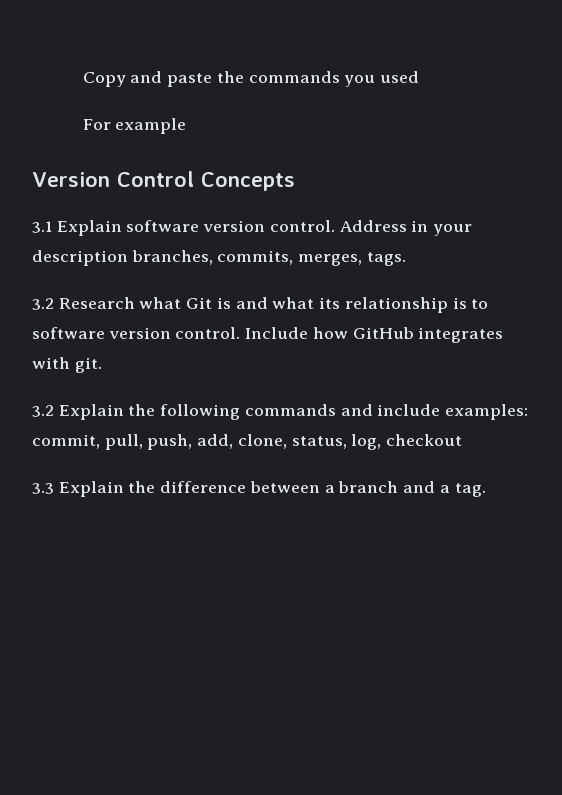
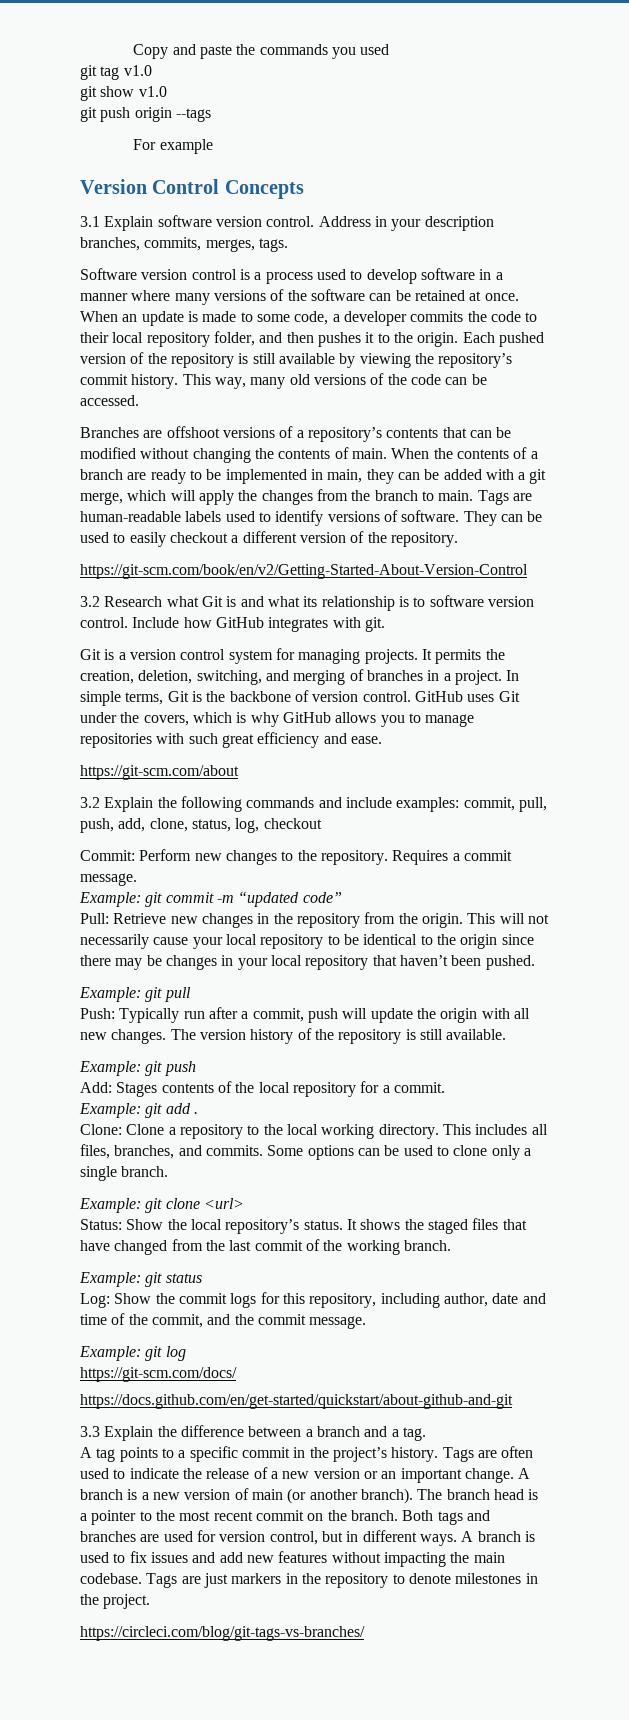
+ git tag v1.0
+ git show v1.0
+ git push origin --tags
+ Software version control is a process used to develop software in a manner where many versions of the software can be retained at once. When an update is made to some code, a developer commits the code to their local repository folder, and then pushes it to the origin. Each pushed version of the repository is still available by viewing the repository’s commit history. This way, many old versions of the code can be accessed.
+ Branches are offshoot versions of a repository’s contents that can be modified without changing the contents of main. When the contents of a branch are ready to be implemented in main, they can be added with a git merge, which will apply the changes from the branch to main. Tags are human-readable labels used to identify versions of software. They can be used to easily checkout a different version of the repository.
+ https://git-scm.com/book/en/v2/Getting-Started-About-Version-Control
+ Git is a version control system for managing projects. It permits the creation, deletion, switching, and merging of branches in a project. In simple terms, Git is the backbone of version control. GitHub uses Git under the covers, which is why GitHub allows you to manage repositories with such great efficiency and ease.
+ https://git-scm.com/about
+ Commit: Perform new changes to the repository. Requires a commit message.
+ Example: git commit -m “updated code”
+ Pull: Retrieve new changes in the repository from the origin. This will not necessarily cause your local repository to be identical to the origin since there may be changes in your local repository that haven’t been pushed.
+ Example: git pull
+ Push: Typically run after a commit, push will update the origin with all new changes. The version history of the repository is still available.
+ Example: git push
+ Add: Stages contents of the local repository for a commit.
+ Example: git add .
+ Clone: Clone a repository to the local working directory. This includes all files, branches, and commits. Some options can be used to clone only a single branch.
+ Example: git clone <url>
+ Status: Show the local repository’s status. It shows the staged files that have changed from the last commit of the working branch.
+ Example: git status
+ Log: Show the commit logs for this repository, including author, date and time of the commit, and the commit message.
+ Example: git log
+ https://git-scm.com/docs/
+ https://docs.github.com/en/get-started/quickstart/about-github-and-git
+ A tag points to a specific commit in the project’s history. Tags are often used to indicate the release of a new version or an important change. A branch is a new version of main (or another branch). The branch head is a pointer to the most recent commit on the branch. Both tags and branches are used for version control, but in different ways. A branch is used to fix issues and add new features without impacting the main codebase. Tags are just markers in the repository to denote milestones in the project.
+ https://circleci.com/blog/git-tags-vs-branches/

